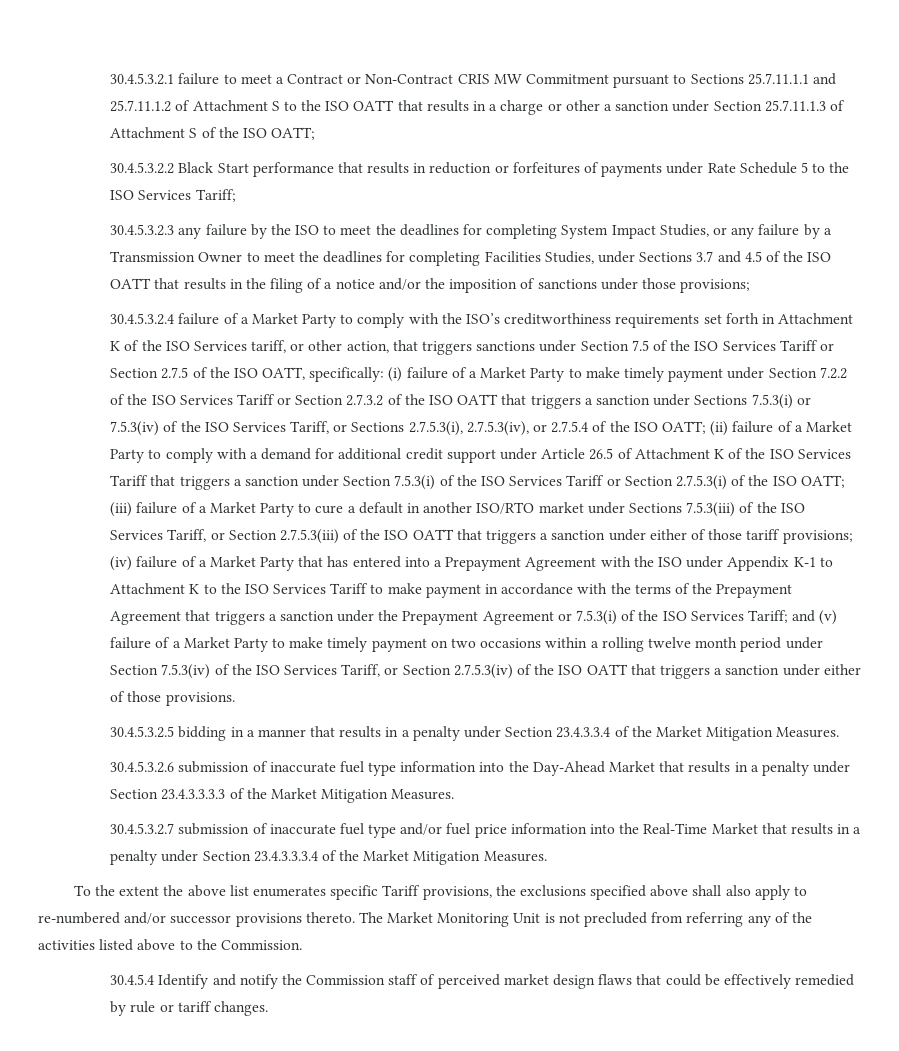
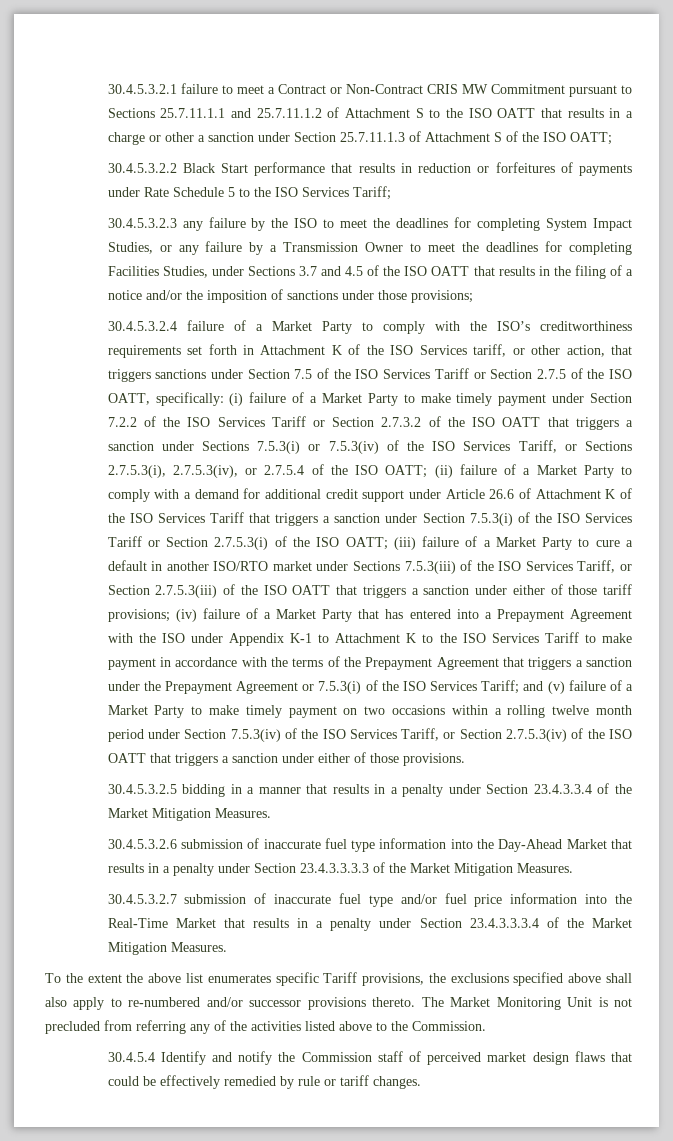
- (ii) failure of a Market Party to comply with a demand for additional credit support under Article 26.5 of Attachment K of the ISO Services Tariff that triggers a sanction under Section 7.5.3(i) of the ISO Services Tariff or Section 2.7.5.3(i) of the ISO OATT;
+ (ii) failure of a Market Party to comply with a demand for additional credit support under Article 26.6 of Attachment K of the ISO Services Tariff that triggers a sanction under Section 7.5.3(i) of the ISO Services Tariff or Section 2.7.5.3(i) of the ISO OATT;

